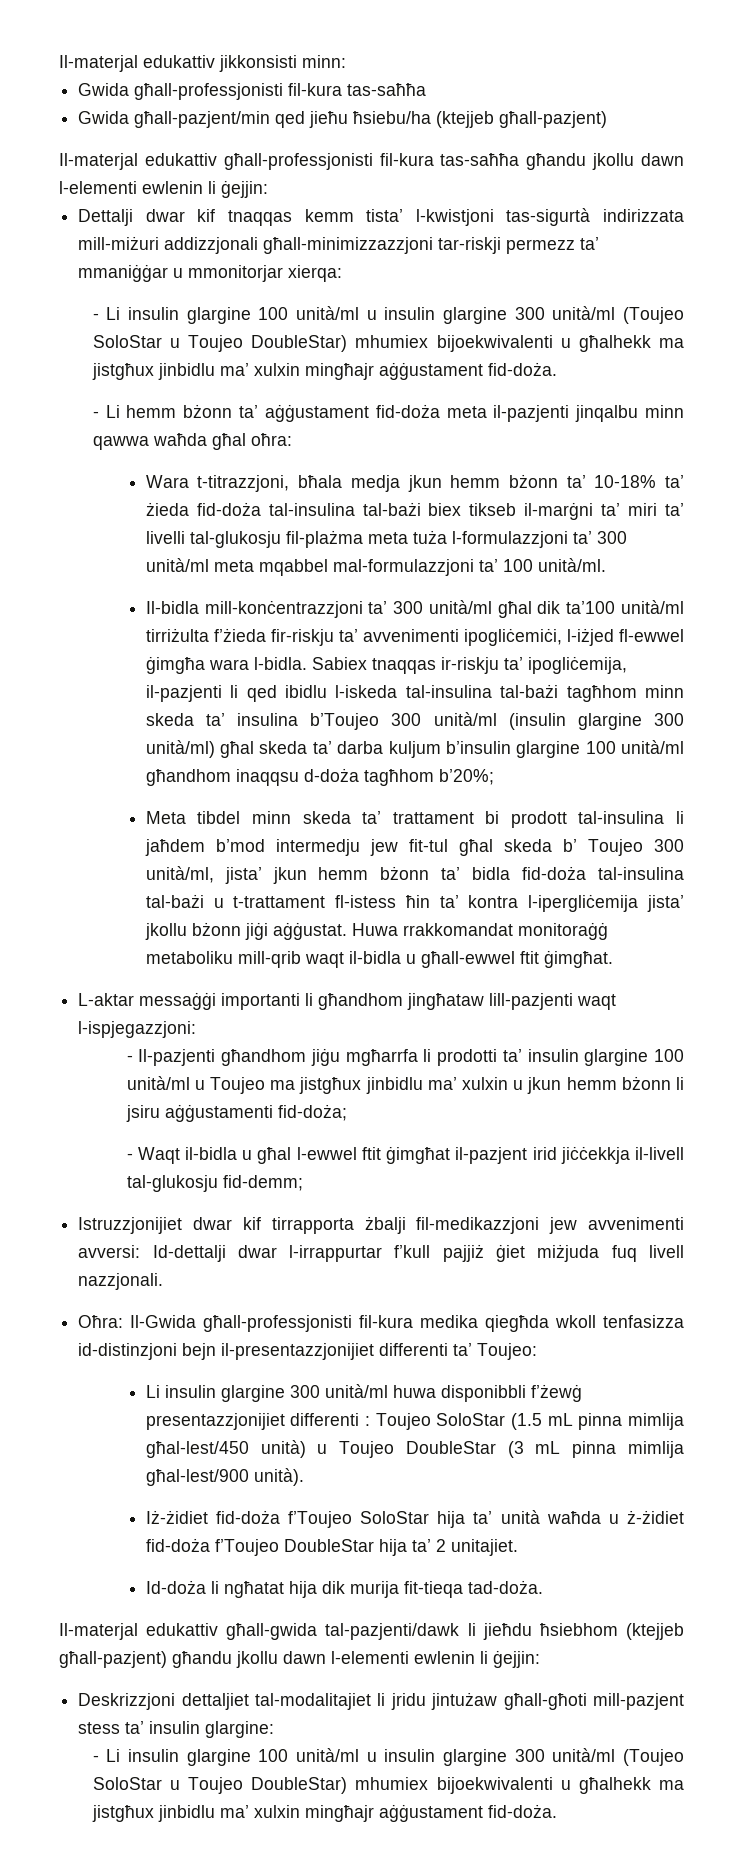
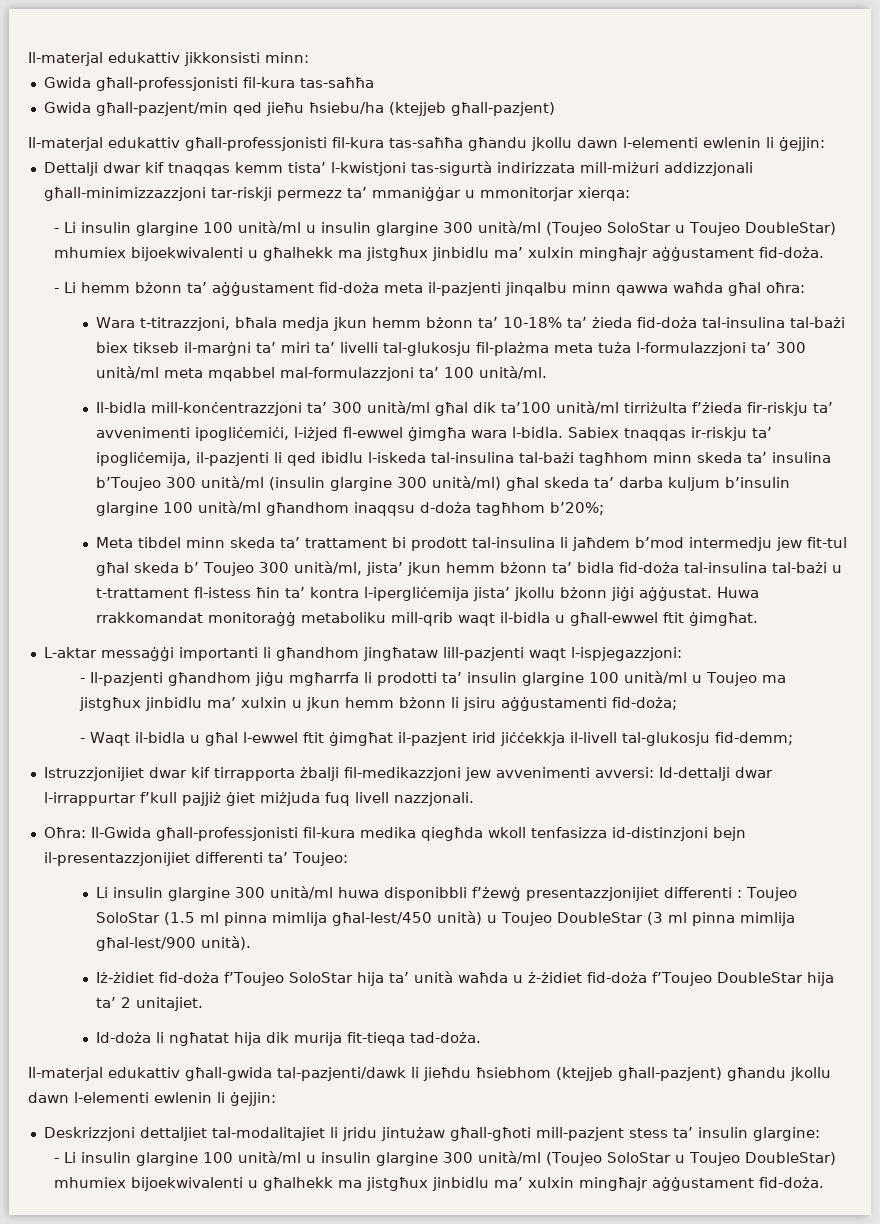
- Li insulin glargine 300 unità/ml huwa disponibbli f’żewġ presentazzjonijiet differenti : Toujeo SoloStar (1.5 mL pinna mimlija għal-lest/450 unità) u Toujeo DoubleStar (3 mL pinna mimlija għal-lest/900 unità).
+ Li insulin glargine 300 unità/ml huwa disponibbli f’żewġ presentazzjonijiet differenti : Toujeo SoloStar (1.5 ml pinna mimlija għal-lest/450 unità) u Toujeo DoubleStar (3 ml pinna mimlija għal-lest/900 unità).

